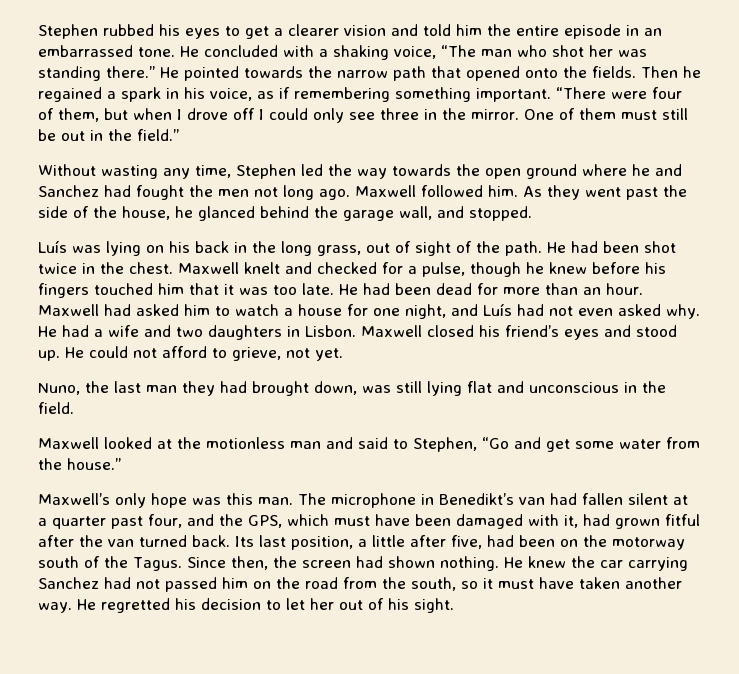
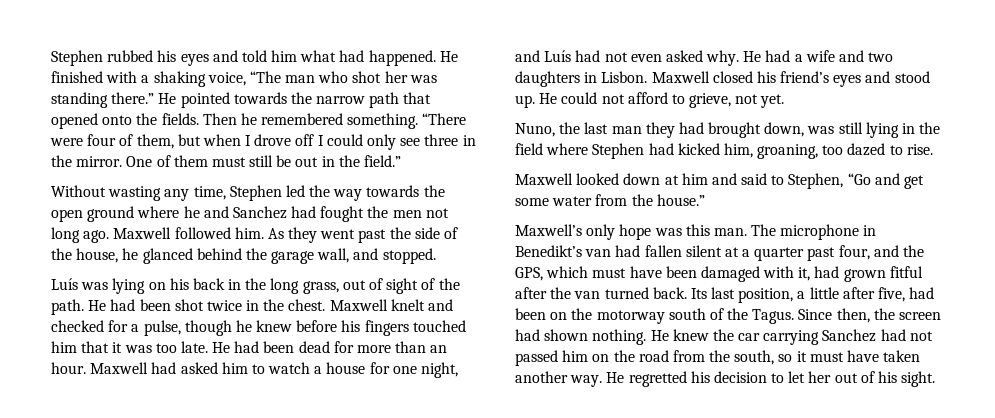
- Stephen rubbed his eyes to get a clearer vision and told him the entire episode in an embarrassed tone. He concluded with a shaking voice, “The man who shot her was standing there.”
+ Stephen rubbed his eyes and told him what had happened. He finished with a shaking voice, “The man who shot her was standing there.”
- Then he regained a spark in his voice, as if remembering something important.
+ Then he remembered something.
- Nuno, the last man they had brought down, was still lying flat and unconscious in the field.
- Maxwell looked at the motionless man and said to Stephen, “Go and get some water from the house.”
+ Nuno, the last man they had brought down, was still lying in the field where Stephen had kicked him, groaning, too dazed to rise.
+ Maxwell looked down at him and said to Stephen, “Go and get some water from the house.”

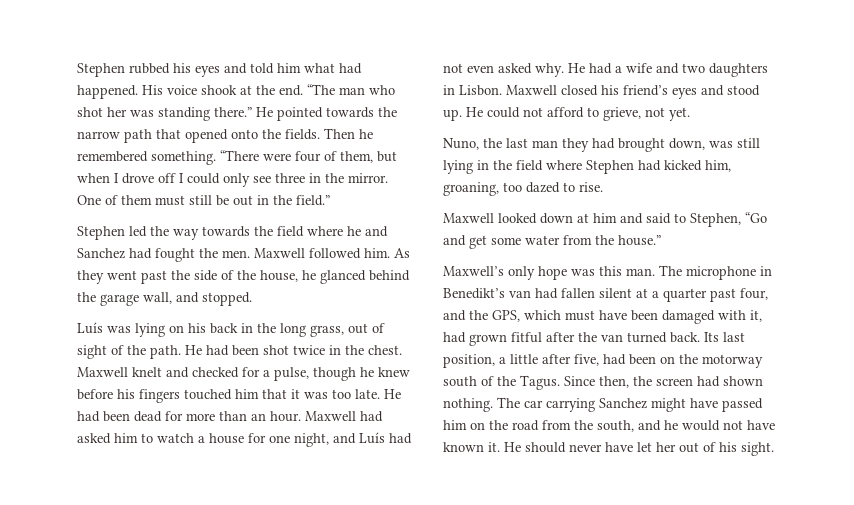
- He finished with a shaking voice, “The man who shot her was standing there.”
+ His voice shook at the end. “The man who shot her was standing there.”
- Without wasting any time, Stephen led the way towards the open ground where he and Sanchez had fought the men not long ago.
+ Stephen led the way towards the field where he and Sanchez had fought the men.
- He knew the car carrying Sanchez had not passed him on the road from the south, so it must have taken another way. He regretted his decision to let her out of his sight.
+ The car carrying Sanchez might have passed him on the road from the south, and he would not have known it. He should never have let her out of his sight.

